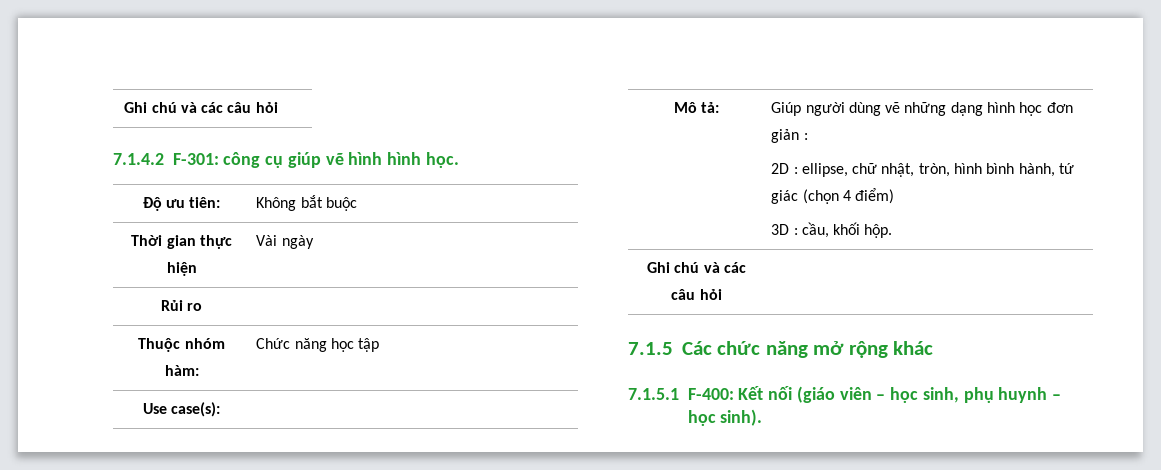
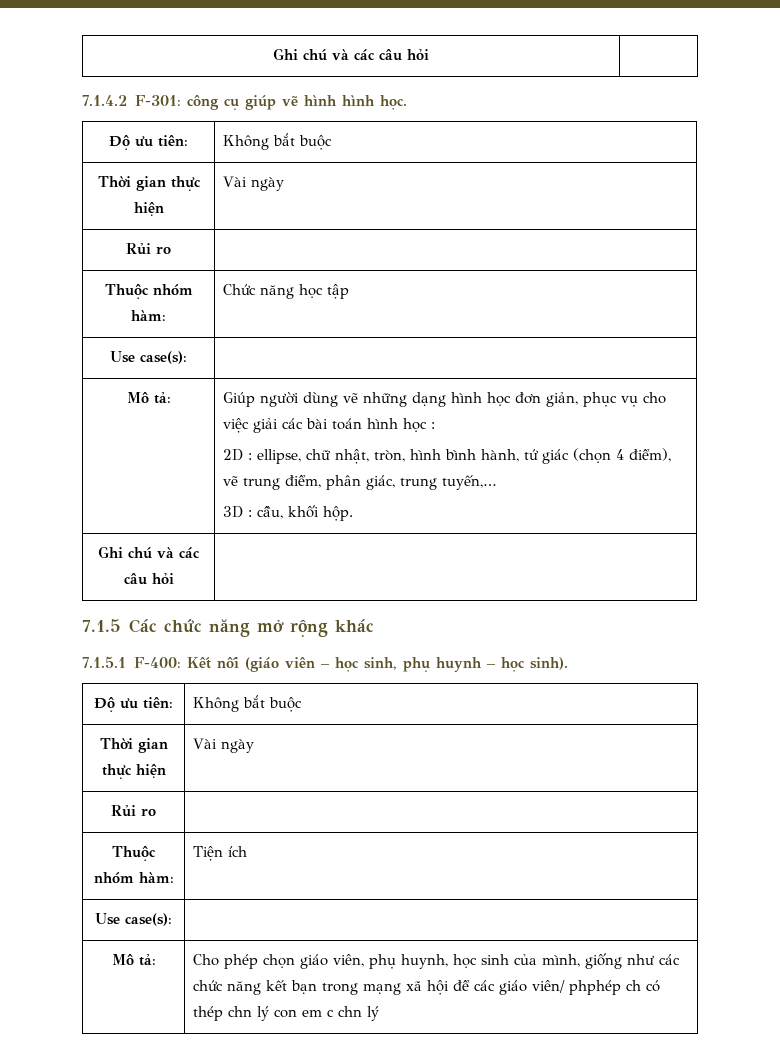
- Giúp người dùng vẽ những dạng hình học đơn giản :
+ Giúp người dùng vẽ những dạng hình học đơn giản, phục vụ cho việc giải các bài toán hình học :
- 2D : ellipse, chữ nhật, tròn, hình bình hành, tứ giác (chọn 4 điểm)
+ 2D : ellipse, chữ nhật, tròn, hình bình hành, tứ giác (chọn 4 điểm), vẽ trung điểm, phân giác, trung tuyến,…
  7.1.5.1 F-400: Kết nối (giáo viên – học sinh, phụ huynh – học sinh).
+ Độ ưu tiên: | Không bắt buộc
+ Thời gian thực hiện | Vài ngày
+ Rủi ro |
+ Thuộc nhóm hàm: | Tiện ích
+ Use case(s): |
+ Mô tả: | Cho phép chọn giáo viên, phụ huynh, học sinh của mình, giống như các chức năng kết bạn trong mạng xã hội để các giáo viên/ phphép ch có thép chn lý con em c chn lý

